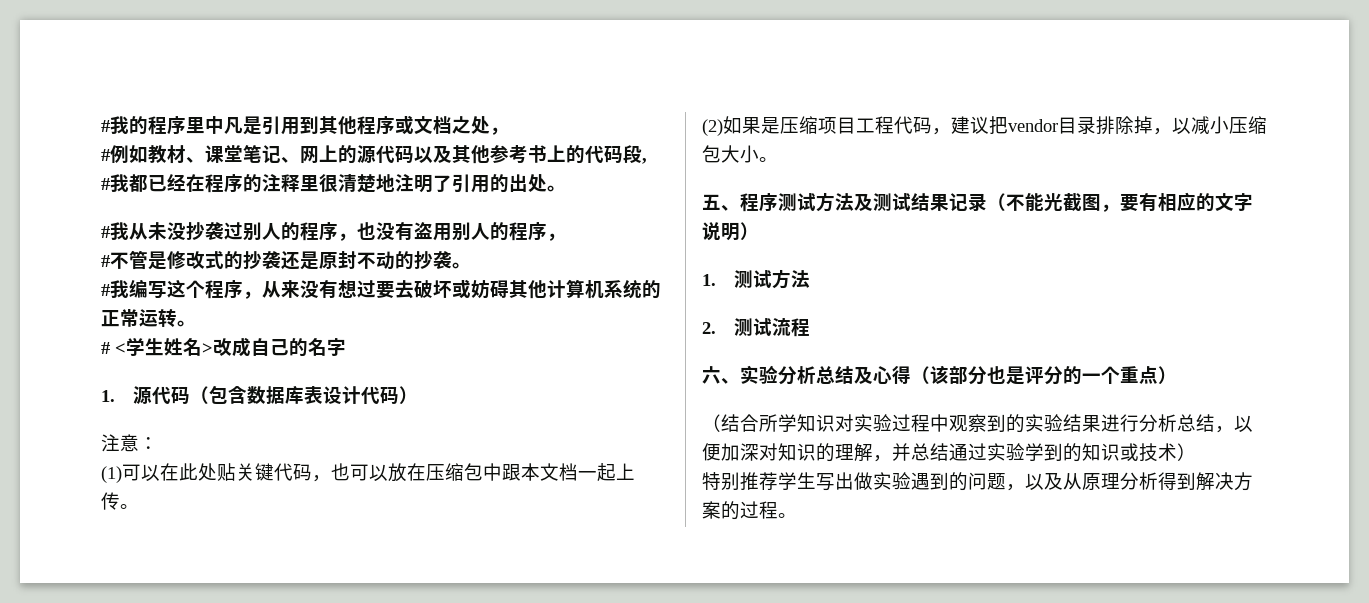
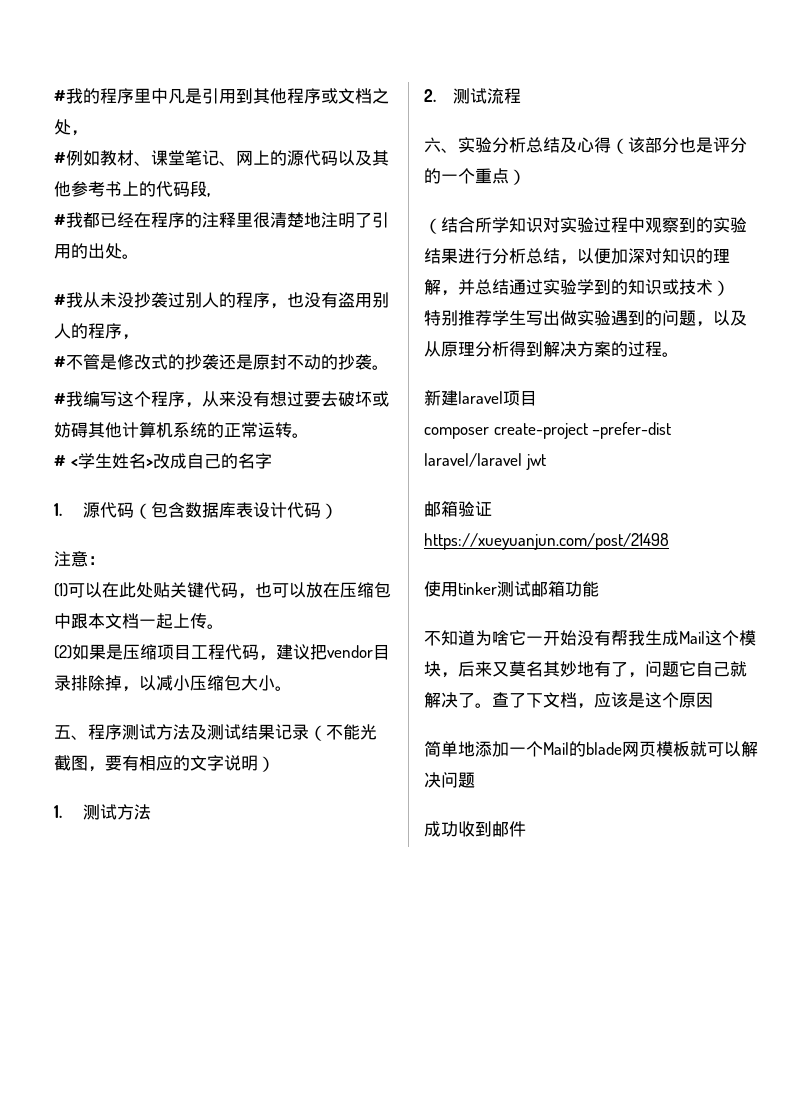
+ 新建laravel项目
+ composer create-project –prefer-dist laravel/laravel jwt
+ 邮箱验证
+ https://xueyuanjun.com/post/21498
+ 使用tinker测试邮箱功能
+ 不知道为啥它一开始没有帮我生成Mail这个模块，后来又莫名其妙地有了，问题它自己就解决了。查了下文档，应该是这个原因
+ 简单地添加一个Mail的blade网页模板就可以解决问题
+ 成功收到邮件

